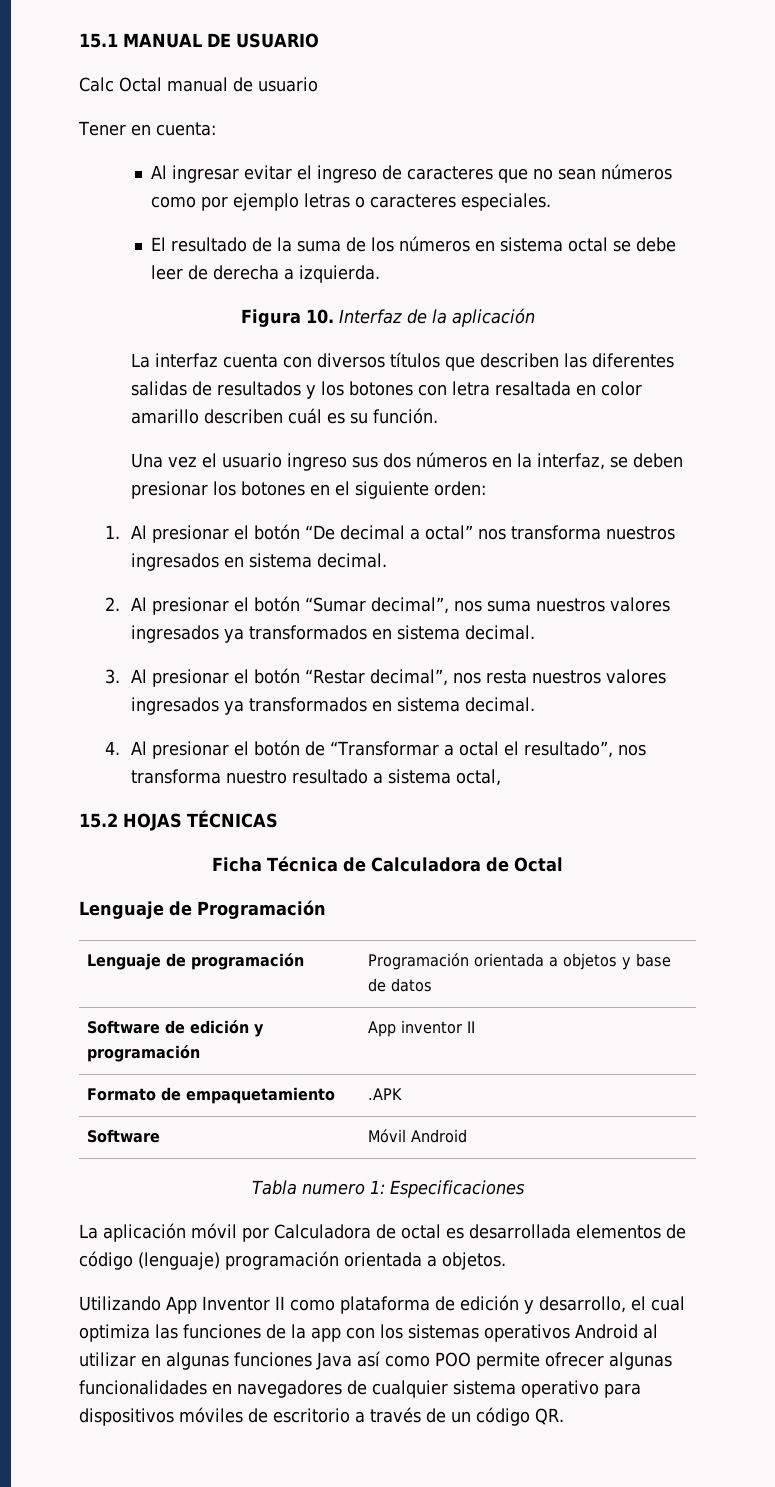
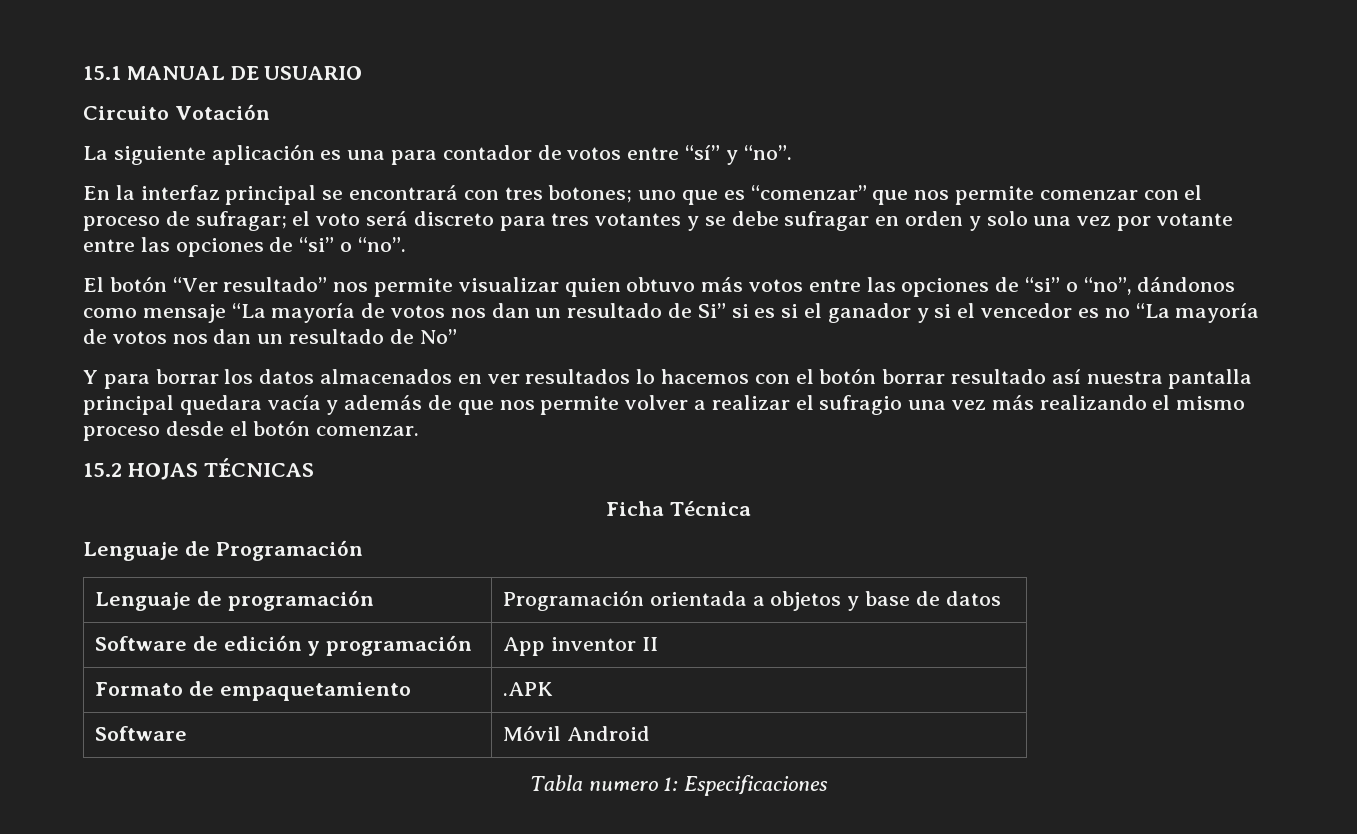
- Calc Octal manual de usuario
- Tener en cuenta:
- Al ingresar evitar el ingreso de caracteres que no sean números como por ejemplo letras o caracteres especiales.
- El resultado de la suma de los números en sistema octal se debe leer de derecha a izquierda.
- Figura 10. Interfaz de la aplicación
- La interfaz cuenta con diversos títulos que describen las diferentes salidas de resultados y los botones con letra resaltada en color amarillo describen cuál es su función.
- Una vez el usuario ingreso sus dos números en la interfaz, se deben presionar los botones en el siguiente orden:
- 1. Al presionar el botón “De decimal a octal” nos transforma nuestros ingresados en sistema decimal.
- 2. Al presionar el botón “Sumar decimal”, nos suma nuestros valores ingresados ya transformados en sistema decimal.
- 3. Al presionar el botón “Restar decimal”, nos resta nuestros valores ingresados ya transformados en sistema decimal.
- 4. Al presionar el botón de “Transformar a octal el resultado”, nos transforma nuestro resultado a sistema octal,
+ Circuito Votación
+ La siguiente aplicación es una para contador de votos entre “sí” y “no”.
+ En la interfaz principal se encontrará con tres botones; uno que es “comenzar” que nos permite comenzar con el proceso de sufragar; el voto será discreto para tres votantes y se debe sufragar en orden y solo una vez por votante entre las opciones de “si” o “no”.
+ El botón “Ver resultado” nos permite visualizar quien obtuvo más votos entre las opciones de “si” o “no”, dándonos como mensaje “La mayoría de votos nos dan un resultado de Si” si es si el ganador y si el vencedor es no “La mayoría de votos nos dan un resultado de No”
+ Y para borrar los datos almacenados en ver resultados lo hacemos con el botón borrar resultado así nuestra pantalla principal quedara vacía y además de que nos permite volver a realizar el sufragio una vez más realizando el mismo proceso desde el botón comenzar.
- Ficha Técnica de Calculadora de Octal
+ Ficha Técnica
- La aplicación móvil por Calculadora de octal es desarrollada elementos de código (lenguaje) programación orientada a objetos.
- Utilizando App Inventor II como plataforma de edición y desarrollo, el cual optimiza las funciones de la app con los sistemas operativos Android al utilizar en algunas funciones Java así como POO permite ofrecer algunas funcionalidades en navegadores de cualquier sistema operativo para dispositivos móviles de escritorio a través de un código QR.

